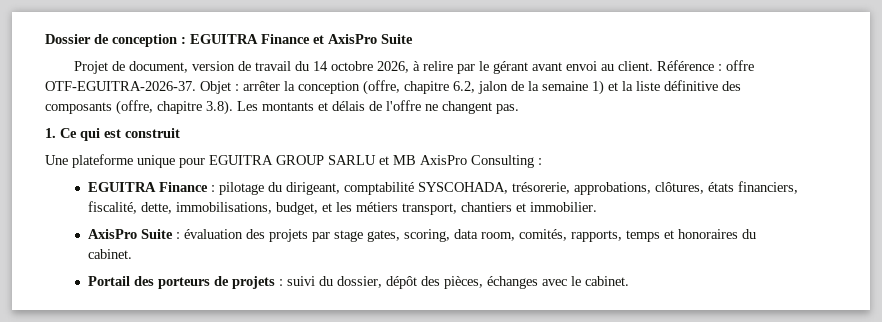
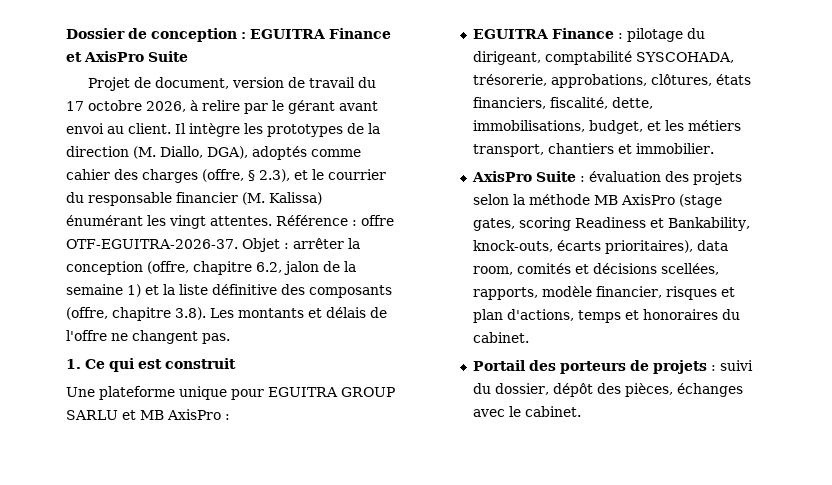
- Projet de document, version de travail du 14 octobre 2026, à relire par le gérant avant envoi au client.
+ Projet de document, version de travail du 17 octobre 2026, à relire par le gérant avant envoi au client.
+ Il intègre les prototypes de la direction (M. Diallo, DGA), adoptés comme cahier des charges (offre, § 2.3), et le courrier du responsable financier (M. Kalissa) énumérant les vingt attentes.
- Une plateforme unique pour EGUITRA GROUP SARLU et MB AxisPro Consulting :
+ Une plateforme unique pour EGUITRA GROUP SARLU et MB AxisPro :
- AxisPro Suite : évaluation des projets par stage gates, scoring, data room, comités, rapports, temps et honoraires du cabinet.
+ AxisPro Suite : évaluation des projets selon la méthode MB AxisPro (stage gates, scoring Readiness et Bankability, knock-outs, écarts prioritaires), data room, comités et décisions scellées, rapports, modèle financier, risques et plan d'actions, temps et honoraires du cabinet.

